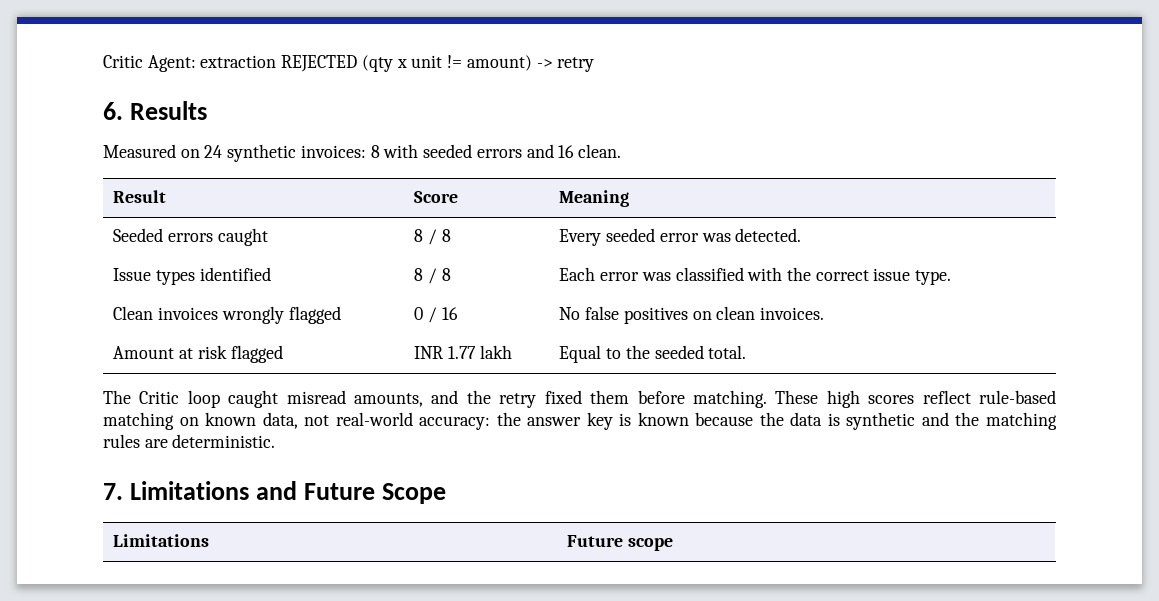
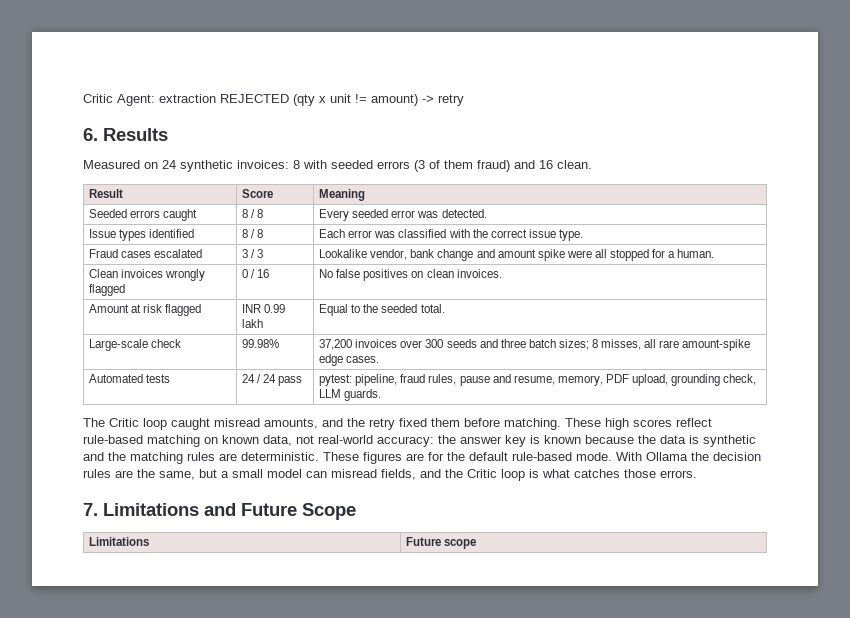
- Measured on 24 synthetic invoices: 8 with seeded errors and 16 clean.
+ Measured on 24 synthetic invoices: 8 with seeded errors (3 of them fraud) and 16 clean.
+ Fraud cases escalated | 3 / 3 | Lookalike vendor, bank change and amount spike were all stopped for a human.
- Amount at risk flagged | INR 1.77 lakh | Equal to the seeded total.
+ Amount at risk flagged | INR 0.99 lakh | Equal to the seeded total.
+ Large-scale check | 99.98% | 37,200 invoices over 300 seeds and three batch sizes; 8 misses, all rare amount-spike edge cases.
+ Automated tests | 24 / 24 pass | pytest: pipeline, fraud rules, pause and resume, memory, PDF upload, grounding check, LLM guards.
+ These figures are for the default rule-based mode. With Ollama the decision rules are the same, but a small model can misread fields, and the Critic loop is what catches those errors.

